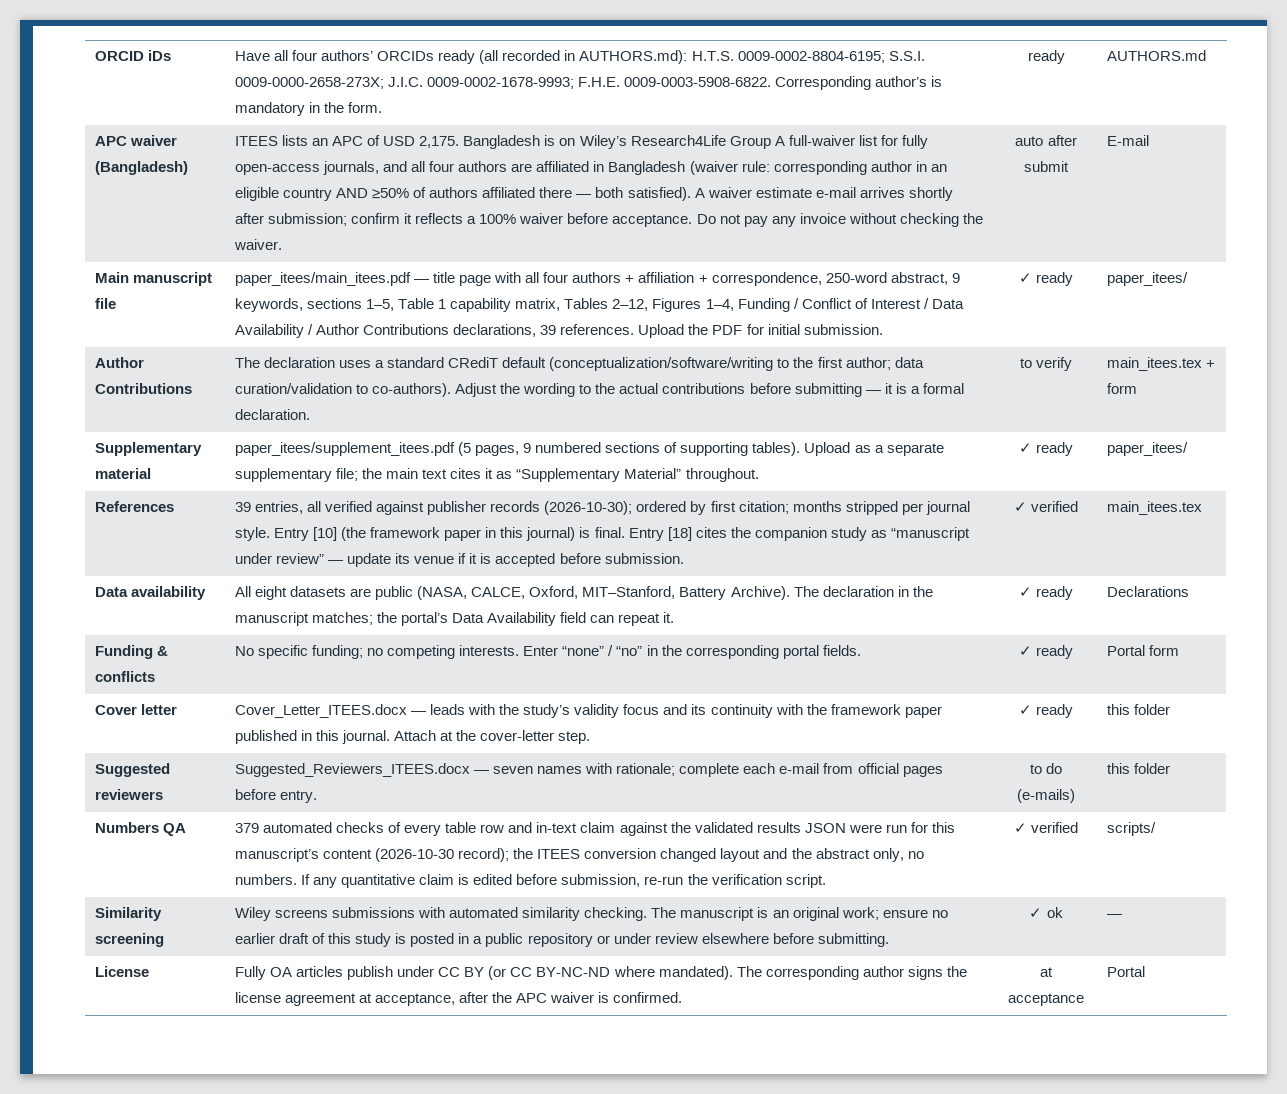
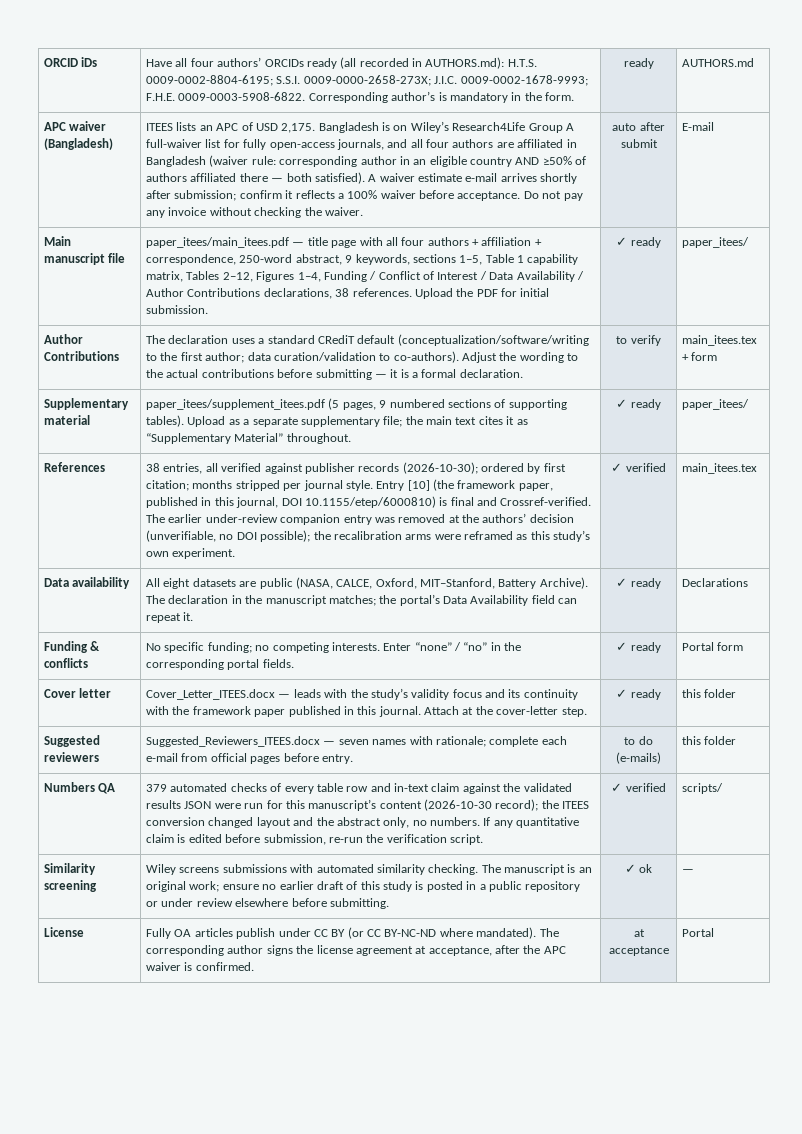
- paper_itees/main_itees.pdf — title page with all four authors + affiliation + correspondence, 250-word abstract, 9 keywords, sections 1–5, Table 1 capability matrix, Tables 2–12, Figures 1–4, Funding / Conflict of Interest / Data Availability / Author Contributions declarations, 39 references.
+ paper_itees/main_itees.pdf — title page with all four authors + affiliation + correspondence, 250-word abstract, 9 keywords, sections 1–5, Table 1 capability matrix, Tables 2–12, Figures 1–4, Funding / Conflict of Interest / Data Availability / Author Contributions declarations, 38 references.
- 39 entries, all verified against publisher records (2026-10-30); ordered by first citation; months stripped per journal style.
+ 38 entries, all verified against publisher records (2026-10-30); ordered by first citation; months stripped per journal style.
- Entry [10] (the framework paper in this journal) is final. Entry [18] cites the companion study as “manuscript under review” — update its venue if it is accepted before submission.
+ Entry [10] (the framework paper, published in this journal, DOI 10.1155/etep/6000810) is final and Crossref-verified. The earlier under-review companion entry was removed at the authors’ decision (unverifiable, no DOI possible); the recalibration arms were reframed as this study’s own experiment.

